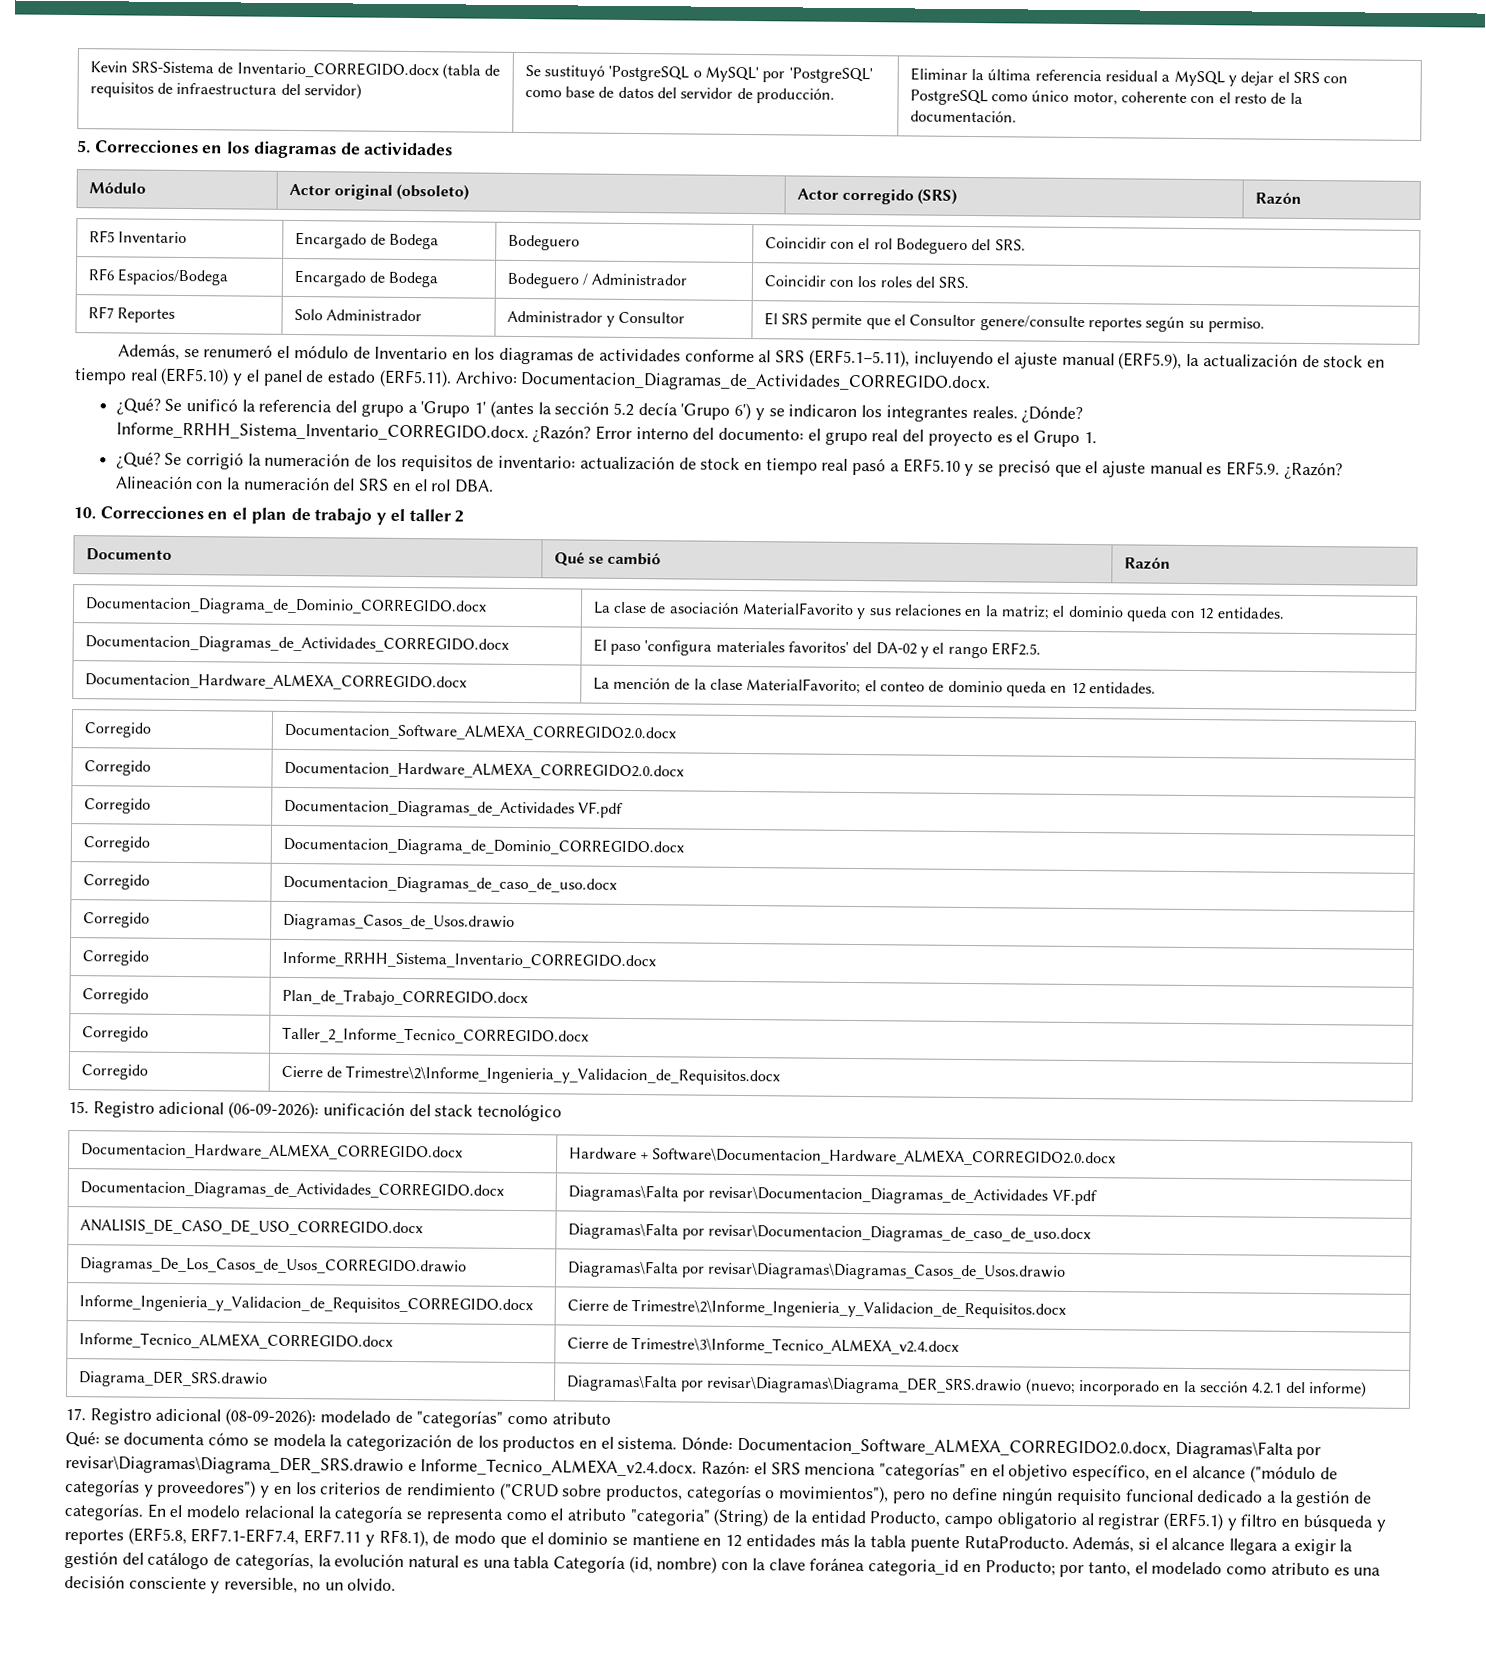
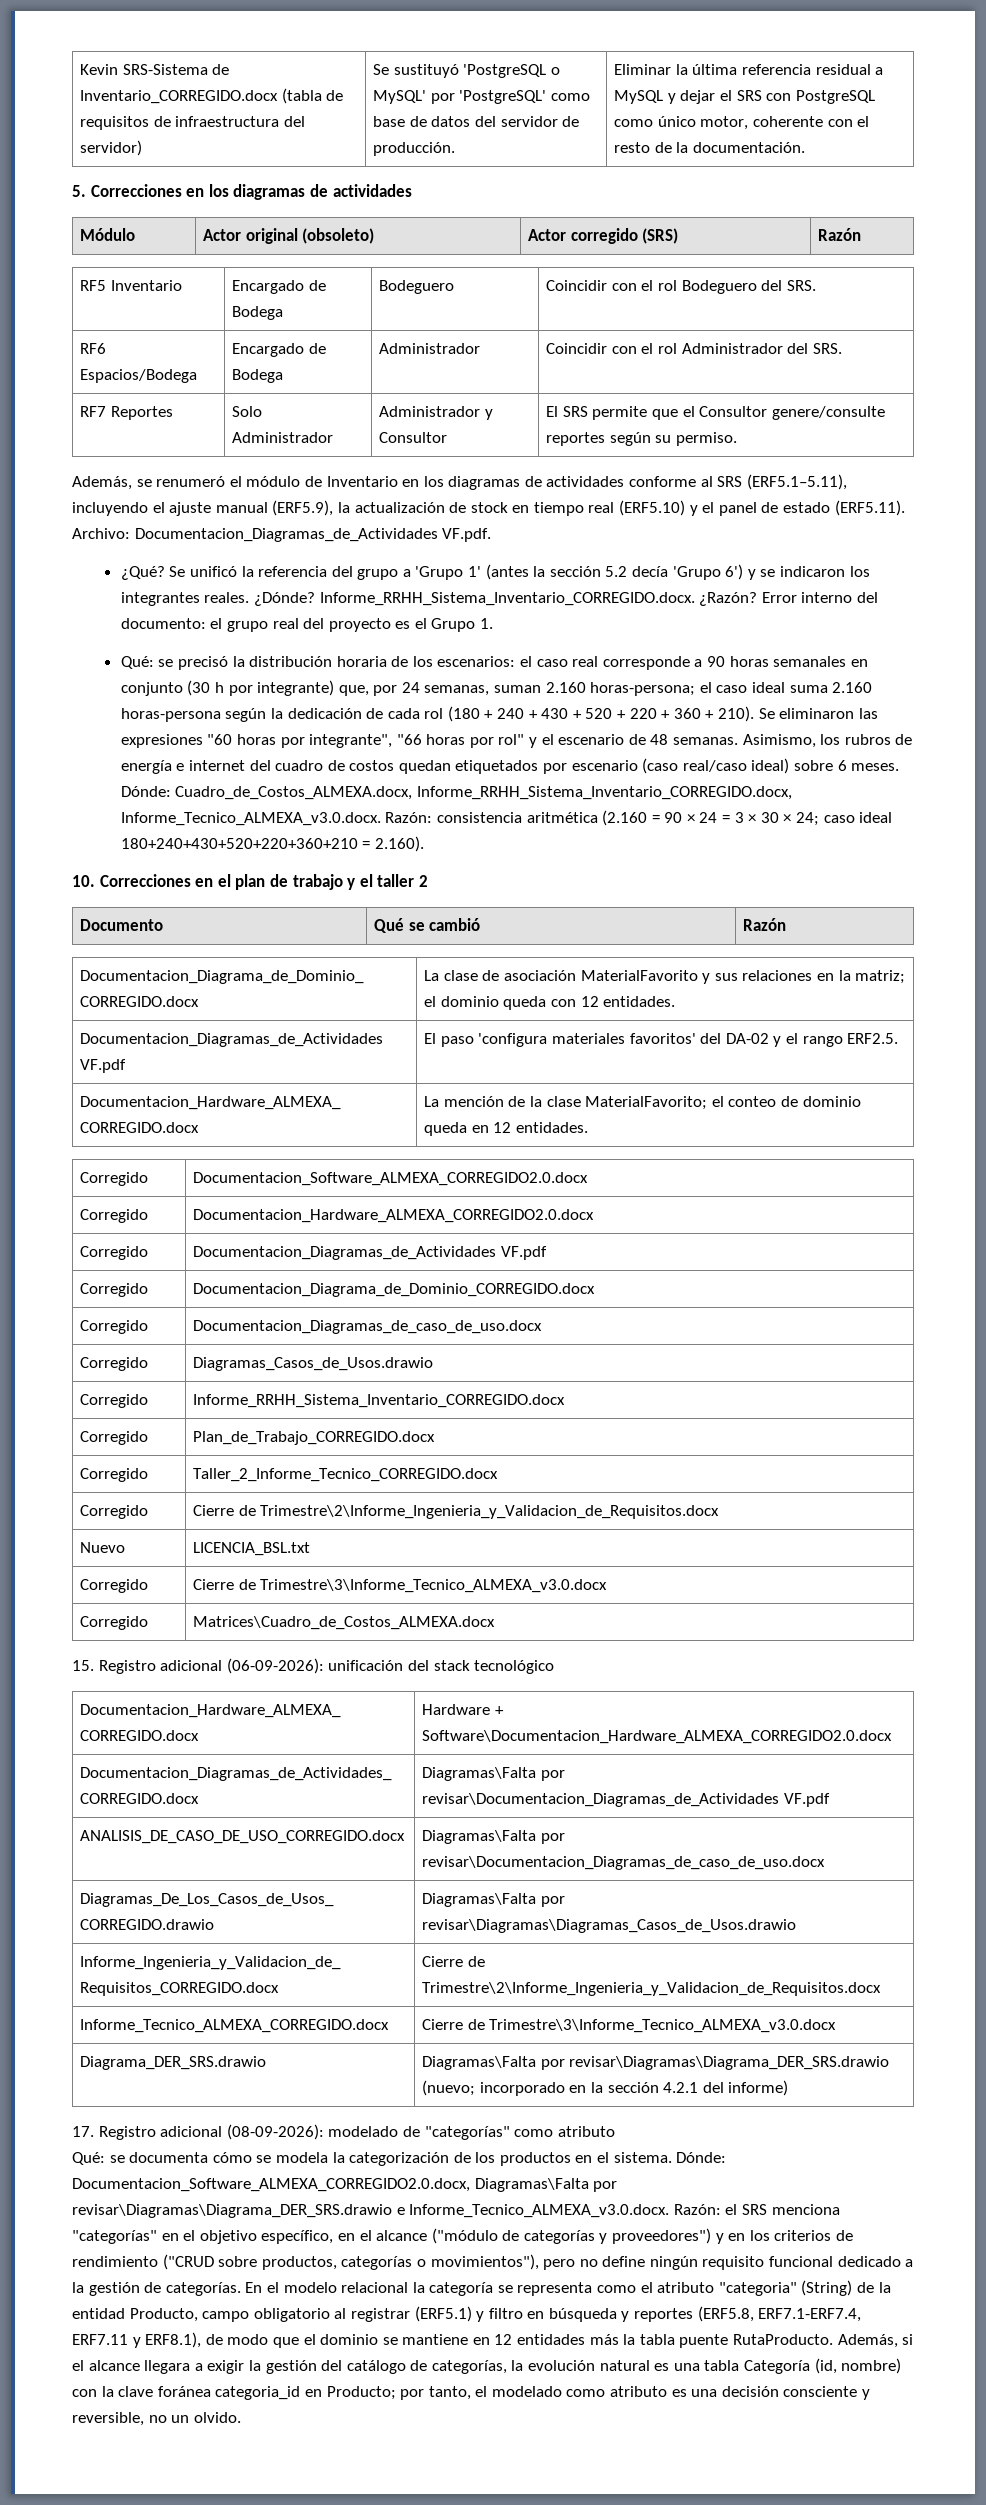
- RF6 Espacios/Bodega | Encargado de Bodega | Bodeguero / Administrador | Coincidir con los roles del SRS.
+ RF6 Espacios/Bodega | Encargado de Bodega | Administrador | Coincidir con el rol Administrador del SRS.
- Además, se renumeró el módulo de Inventario en los diagramas de actividades conforme al SRS (ERF5.1–5.11), incluyendo el ajuste manual (ERF5.9), la actualización de stock en tiempo real (ERF5.10) y el panel de estado (ERF5.11). Archivo: Documentacion_Diagramas_de_Actividades_CORREGIDO.docx.
+ Además, se renumeró el módulo de Inventario en los diagramas de actividades conforme al SRS (ERF5.1–5.11), incluyendo el ajuste manual (ERF5.9), la actualización de stock en tiempo real (ERF5.10) y el panel de estado (ERF5.11). Archivo: Documentacion_Diagramas_de_Actividades VF.pdf.
- ¿Qué? Se corrigió la numeración de los requisitos de inventario: actualización de stock en tiempo real pasó a ERF5.10 y se precisó que el ajuste manual es ERF5.9. ¿Razón? Alineación con la numeración del SRS en el rol DBA.
+ Qué: se precisó la distribución horaria de los escenarios: el caso real corresponde a 90 horas semanales en conjunto (30 h por integrante) que, por 24 semanas, suman 2.160 horas-persona; el caso ideal suma 2.160 horas-persona según la dedicación de cada rol (180 + 240 + 430 + 520 + 220 + 360 + 210). Se eliminaron las expresiones "60 horas por integrante", "66 horas por rol" y el escenario de 48 semanas. Asimismo, los rubros de energía e internet del cuadro de costos quedan etiquetados por escenario (caso real/caso ideal) sobre 6 meses. Dónde: Cuadro_de_Costos_ALMEXA.docx, Informe_RRHH_Sistema_Inventario_CORREGIDO.docx, Informe_Tecnico_ALMEXA_v3.0.docx. Razón: consistencia aritmética (2.160 = 90 × 24 = 3 × 30 × 24; caso ideal 180+240+430+520+220+360+210 = 2.160).
- Documentacion_Diagramas_de_Actividades_CORREGIDO.docx | El paso 'configura materiales favoritos' del DA-02 y el rango ERF2.5.
+ Documentacion_Diagramas_de_Actividades VF.pdf | El paso 'configura materiales favoritos' del DA-02 y el rango ERF2.5.
+ Nuevo | LICENCIA_BSL.txt
+ Corregido | Cierre de Trimestre\3\Informe_Tecnico_ALMEXA_v3.0.docx
+ Corregido | Matrices\Cuadro_de_Costos_ALMEXA.docx
- Informe_Tecnico_ALMEXA_CORREGIDO.docx | Cierre de Trimestre\3\Informe_Tecnico_ALMEXA_v2.4.docx
+ Informe_Tecnico_ALMEXA_CORREGIDO.docx | Cierre de Trimestre\3\Informe_Tecnico_ALMEXA_v3.0.docx
- Dónde: Documentacion_Software_ALMEXA_CORREGIDO2.0.docx, Diagramas\Falta por revisar\Diagramas\Diagrama_DER_SRS.drawio e Informe_Tecnico_ALMEXA_v2.4.docx. Razón: el SRS menciona "categorías" en el objetivo específico, en el alcance ("módulo de categorías y proveedores") y en los criterios de rendimiento ("CRUD sobre productos, categorías o movimientos"), pero no define ningún requisito funcional dedicado a la gestión de categorías.
+ Dónde: Documentacion_Software_ALMEXA_CORREGIDO2.0.docx, Diagramas\Falta por revisar\Diagramas\Diagrama_DER_SRS.drawio e Informe_Tecnico_ALMEXA_v3.0.docx. Razón: el SRS menciona "categorías" en el objetivo específico, en el alcance ("módulo de categorías y proveedores") y en los criterios de rendimiento ("CRUD sobre productos, categorías o movimientos"), pero no define ningún requisito funcional dedicado a la gestión de categorías.
- En el modelo relacional la categoría se representa como el atributo "categoria" (String) de la entidad Producto, campo obligatorio al registrar (ERF5.1) y filtro en búsqueda y reportes (ERF5.8, ERF7.1-ERF7.4, ERF7.11 y RF8.1), de modo que el dominio se mantiene en 12 entidades más la tabla puente RutaProducto.
+ En el modelo relacional la categoría se representa como el atributo "categoria" (String) de la entidad Producto, campo obligatorio al registrar (ERF5.1) y filtro en búsqueda y reportes (ERF5.8, ERF7.1-ERF7.4, ERF7.11 y ERF8.1), de modo que el dominio se mantiene en 12 entidades más la tabla puente RutaProducto.

